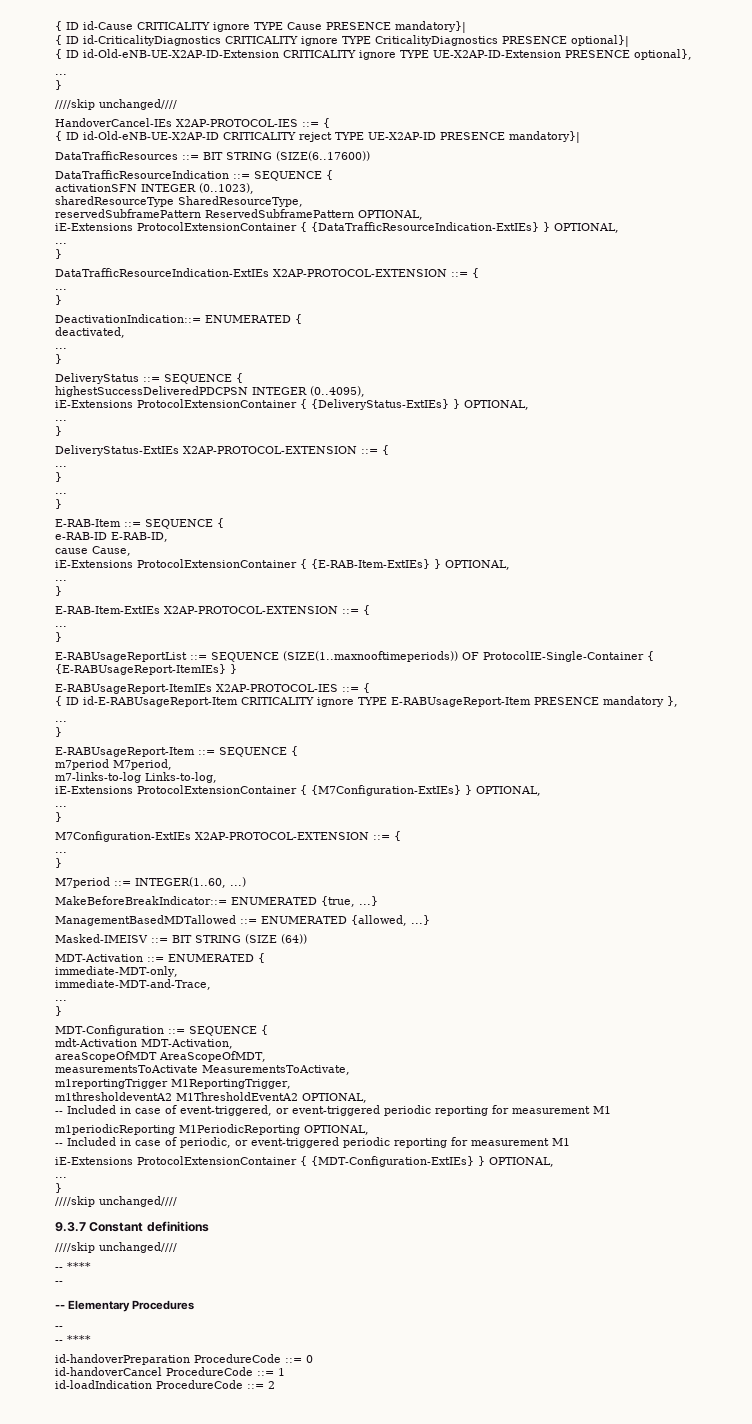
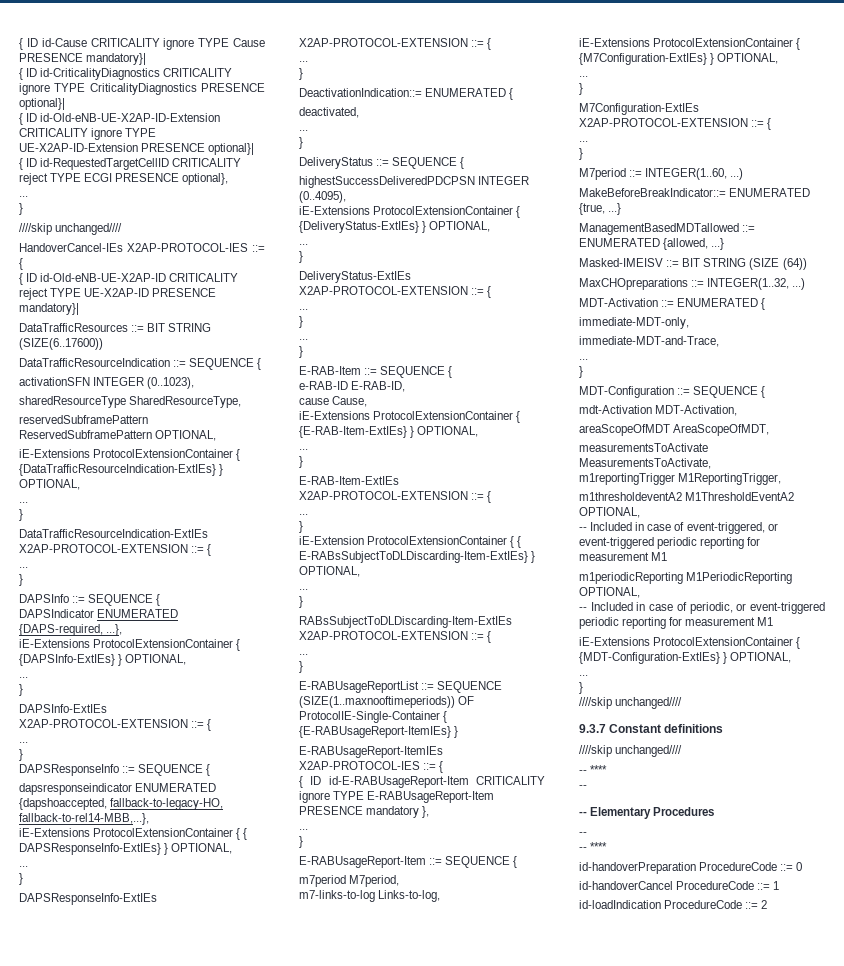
- { ID id-Old-eNB-UE-X2AP-ID-Extension CRITICALITY ignore TYPE UE-X2AP-ID-Extension PRESENCE optional},
+ { ID id-Old-eNB-UE-X2AP-ID-Extension CRITICALITY ignore TYPE UE-X2AP-ID-Extension PRESENCE optional}|
+ { ID id-RequestedTargetCellID CRITICALITY reject TYPE ECGI PRESENCE optional},
+ DAPSInfo ::= SEQUENCE {
+ DAPSIndicator ENUMERATED {DAPS-required, ...},
+ iE-Extensions ProtocolExtensionContainer { {DAPSInfo-ExtIEs} } OPTIONAL,
+ ...
+ }
+ DAPSInfo-ExtIEs X2AP-PROTOCOL-EXTENSION ::= {
+ ...
+ }
+ DAPSResponseInfo ::= SEQUENCE {
+ dapsresponseindicator ENUMERATED {dapshoaccepted, fallback-to-legacy-HO, fallback-to-rel14-MBB,...},
+ iE-Extensions ProtocolExtensionContainer { { DAPSResponseInfo-ExtIEs} } OPTIONAL,
+ ...
+ }
+ DAPSResponseInfo-ExtIEs X2AP-PROTOCOL-EXTENSION ::= {
+ ...
+ }
+ iE-Extension ProtocolExtensionContainer { { E-RABsSubjectToDLDiscarding-Item-ExtIEs} } OPTIONAL,
+ ...
+ }
+ RABsSubjectToDLDiscarding-Item-ExtIEs X2AP-PROTOCOL-EXTENSION ::= {
+ ...
+ }
+ MaxCHOpreparations ::= INTEGER(1..32, ...)

